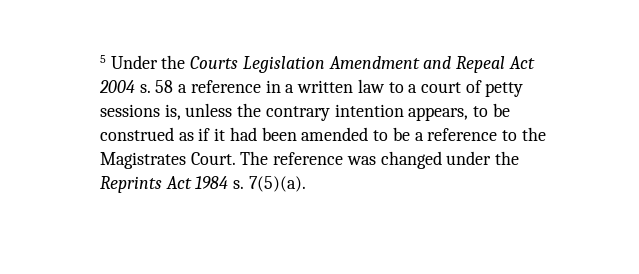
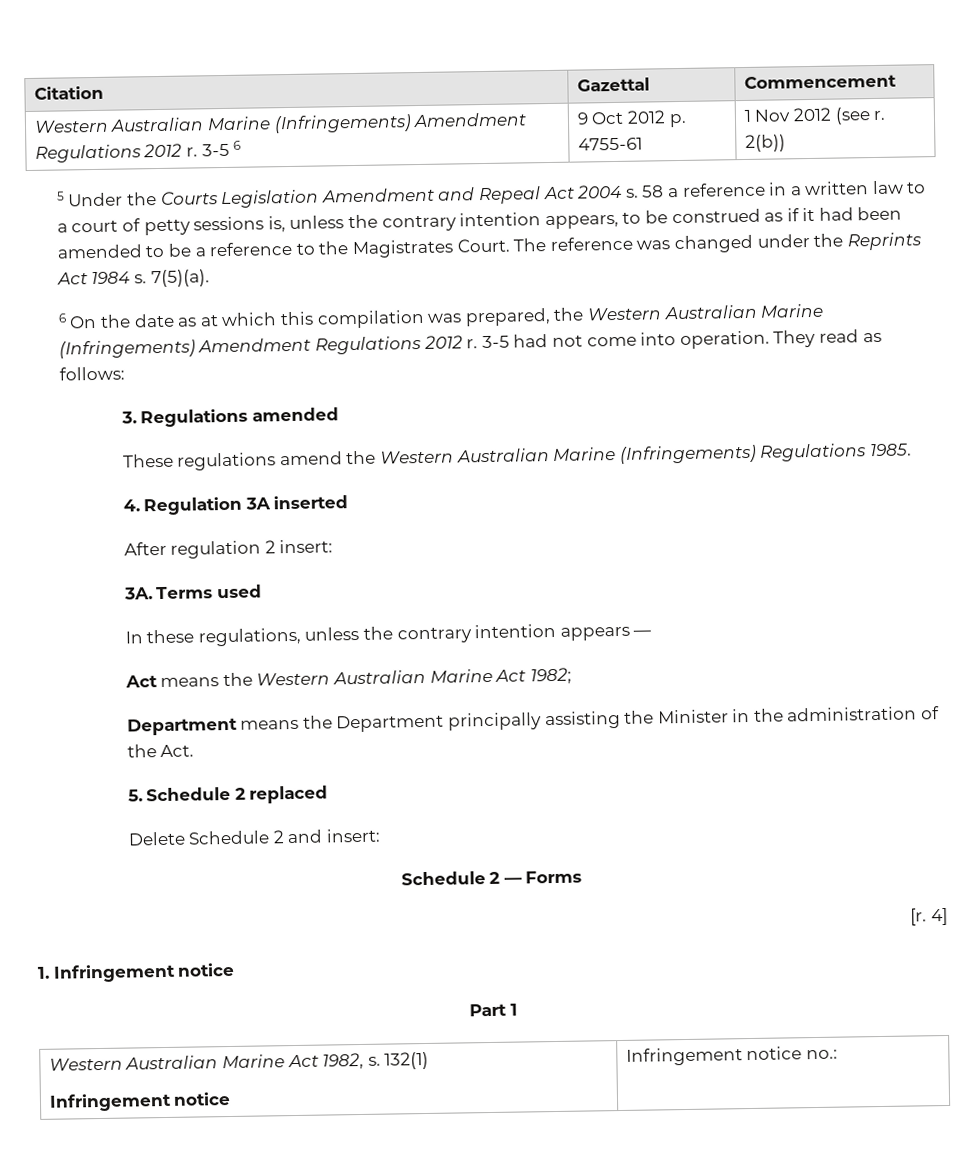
+ Citation | Gazettal | Commencement
+ Western Australian Marine (Infringements) Amendment Regulations 2012 r. 3-5 6 | 9 Oct 2012 p. 4755-61 | 1 Nov 2012 (see r. 2(b))
+ 6 On the date as at which this compilation was prepared, the Western Australian Marine (Infringements) Amendment Regulations 2012 r. 3-5 had not come into operation. They read as follows:
+ 3. Regulations amended
+ These regulations amend the Western Australian Marine (Infringements) Regulations 1985.
+ 4. Regulation 3A inserted
+ After regulation 2 insert:
+ 3A. Terms used
+ In these regulations, unless the contrary intention appears —
+ Act means the Western Australian Marine Act 1982;
+ Department means the Department principally assisting the Minister in the administration of the Act.
+ 5. Schedule 2 replaced
+ Delete Schedule 2 and insert:
+ Schedule 2 — Forms
+ [r. 4]
+ 1. Infringement notice
+ Part 1
+ Western Australian Marine Act 1982, s. 132(1)
+ Infringement notice | Infringement notice no.:

